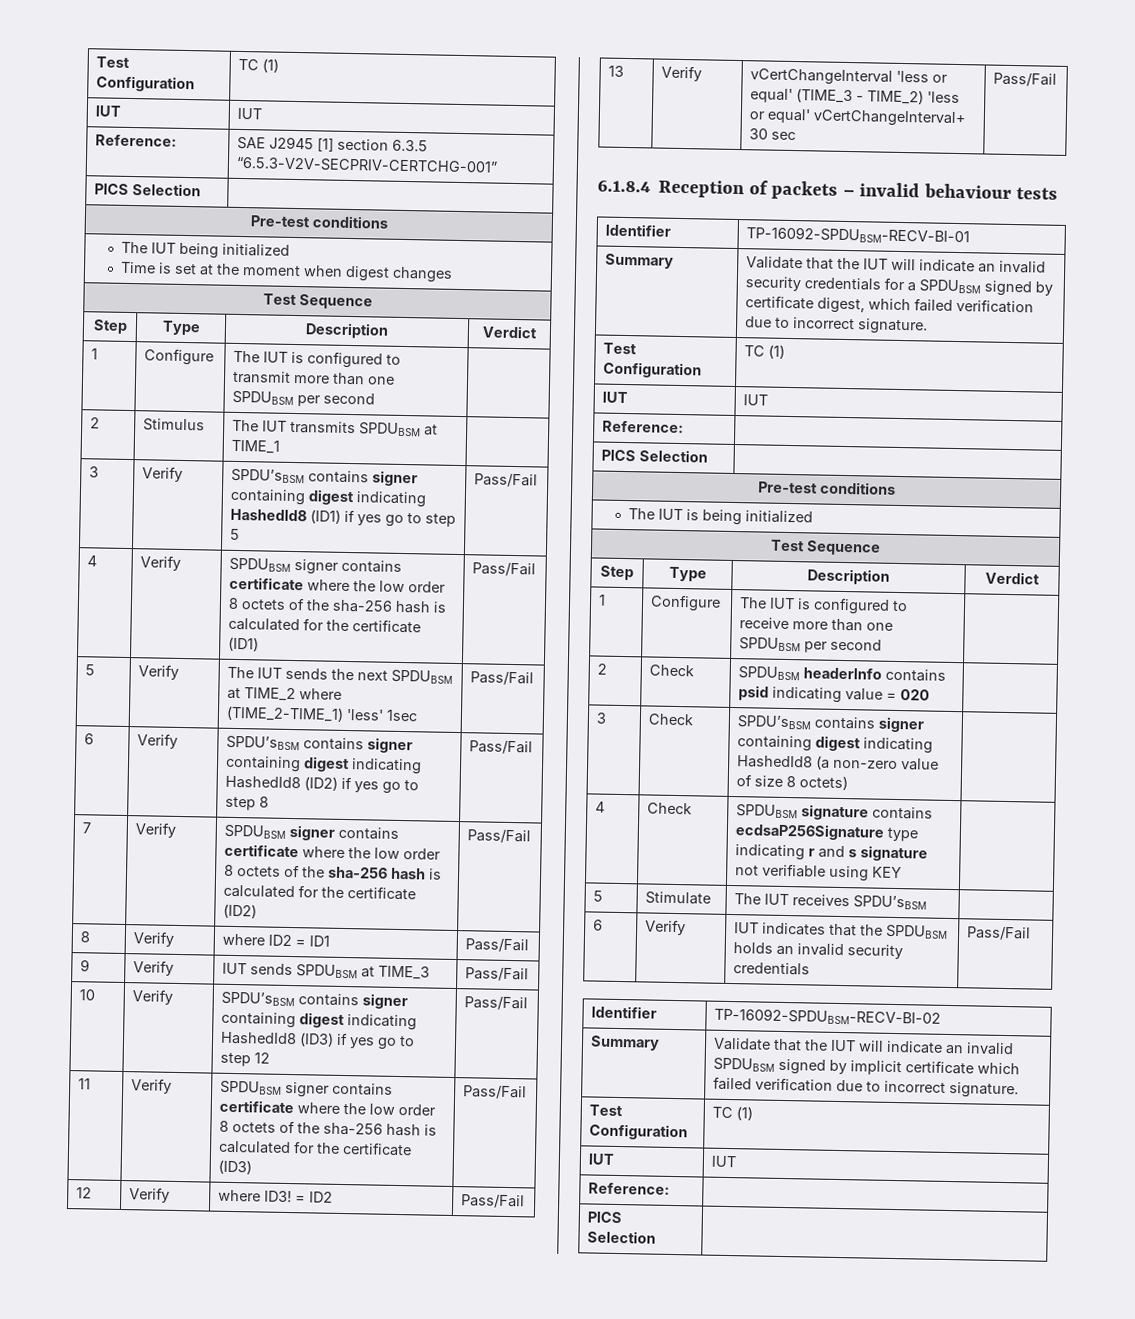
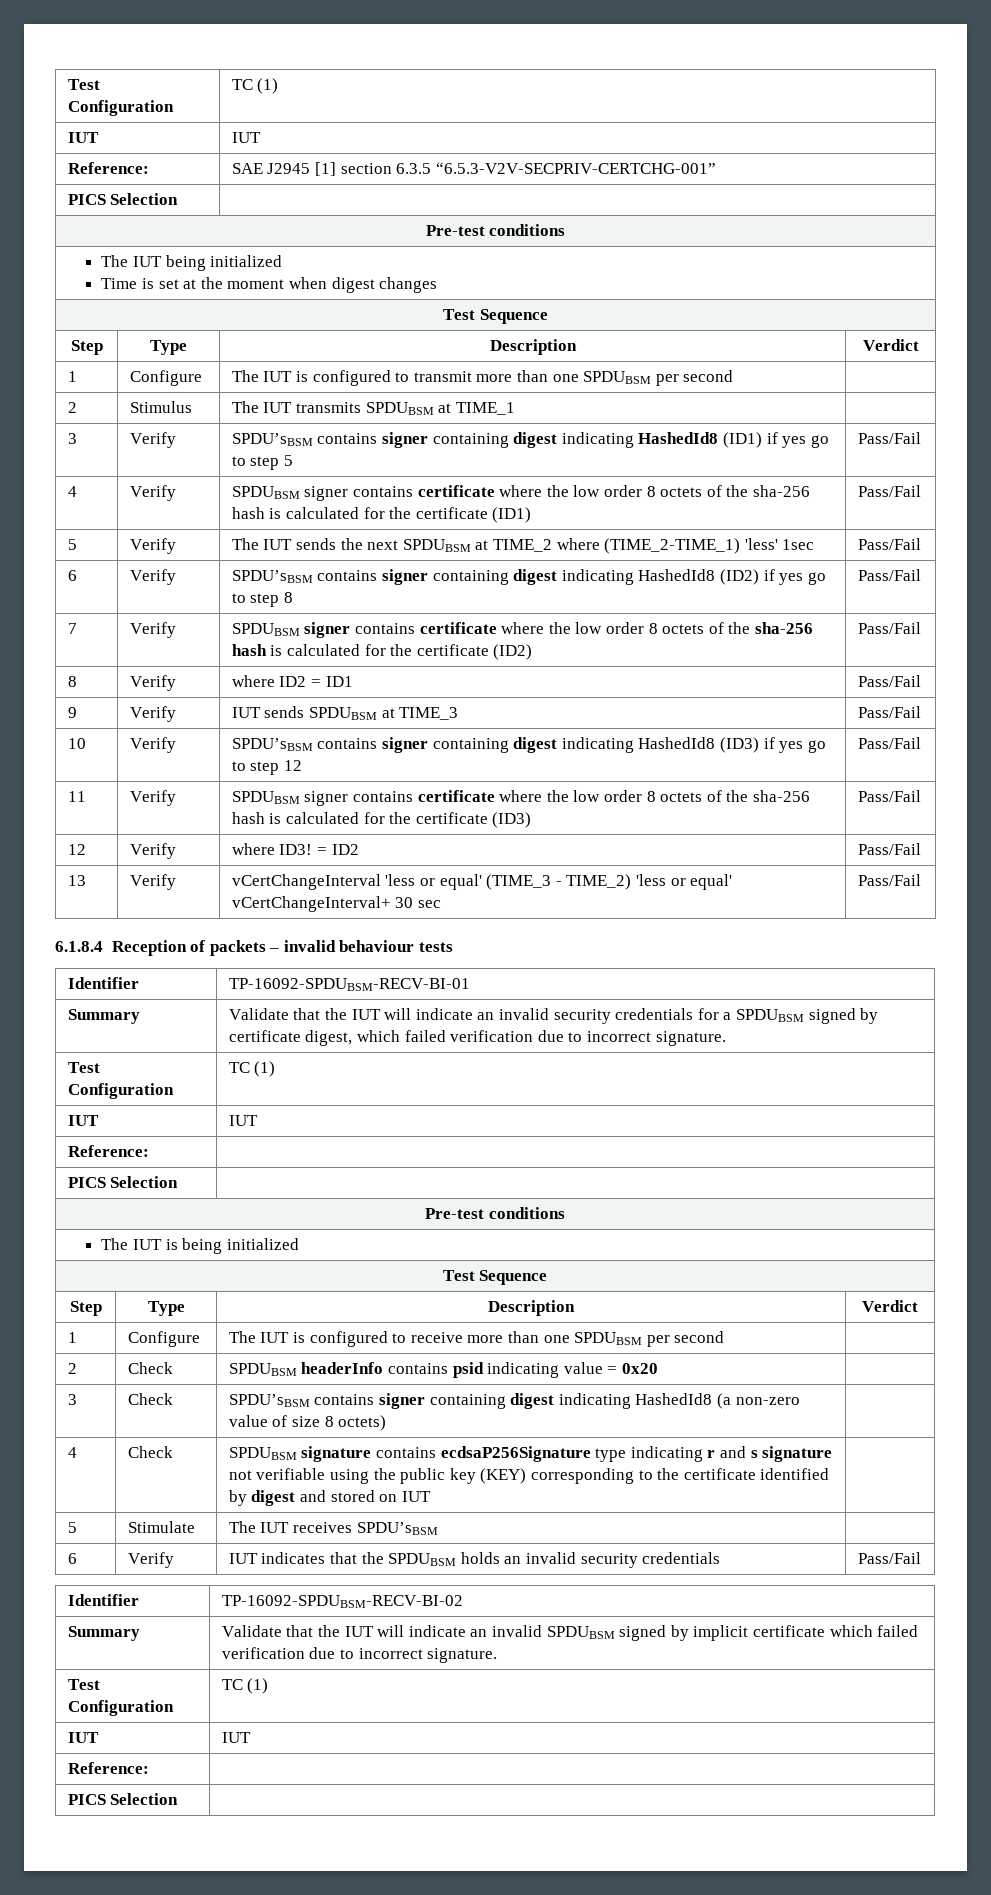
- 2 | Check | SPDUBSM headerInfo contains psid indicating value = 020 |
+ 2 | Check | SPDUBSM headerInfo contains psid indicating value = 0x20 |
- 4 | Check | SPDUBSM signature contains ecdsaP256Signature type indicating r and s signature not verifiable using KEY |
+ 4 | Check | SPDUBSM signature contains ecdsaP256Signature type indicating r and s signature not verifiable using the public key (KEY) corresponding to the certificate identified by digest and stored on IUT |

